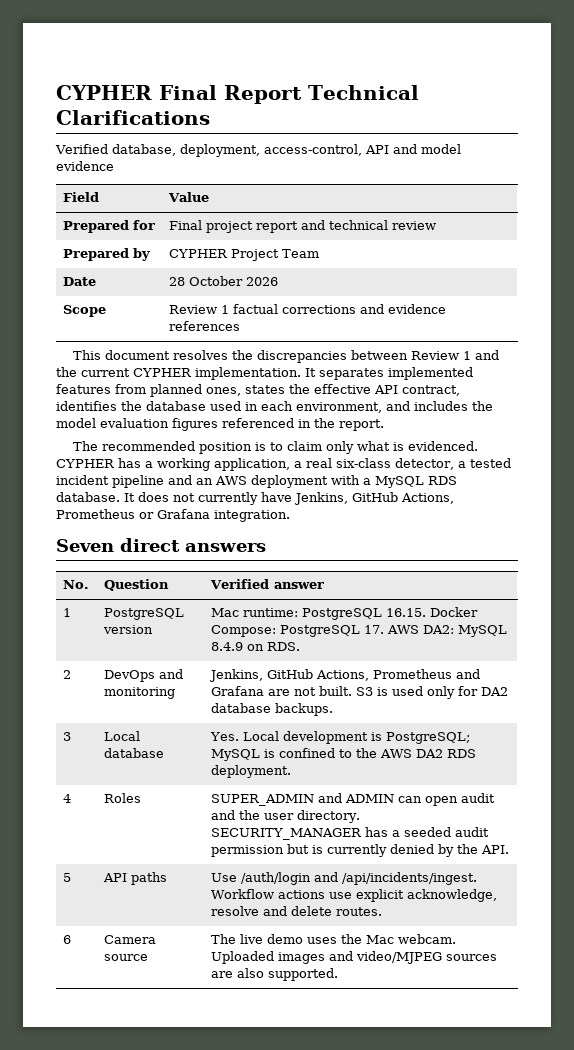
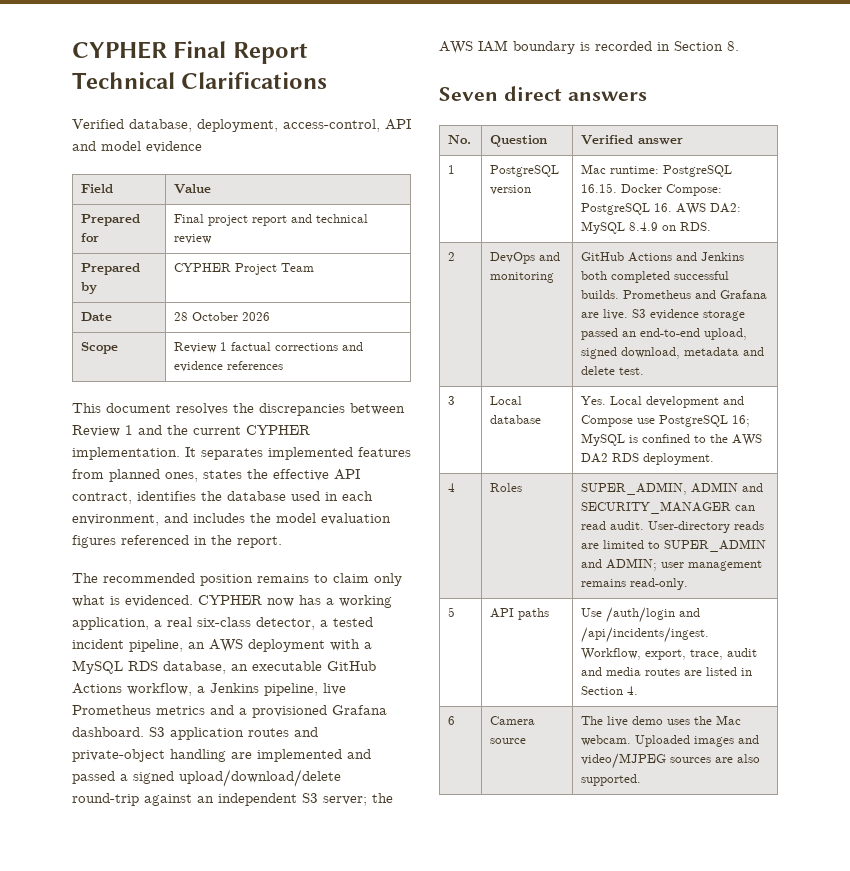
- The recommended position is to claim only what is evidenced.
+ The recommended position remains to claim only what is evidenced.
- CYPHER has a working application, a real six-class detector, a tested incident pipeline and an AWS deployment with a MySQL RDS database. It does not currently have Jenkins, GitHub Actions, Prometheus or Grafana integration.
+ CYPHER now has a working application, a real six-class detector, a tested incident pipeline, an AWS deployment with a MySQL RDS database, an executable GitHub Actions workflow, a Jenkins pipeline, live Prometheus metrics and a provisioned Grafana dashboard. S3 application routes and private-object handling are implemented and passed a signed upload/download/delete round-trip against an independent S3 server; the AWS IAM boundary is recorded in Section 8.
- 1 | PostgreSQL version | Mac runtime: PostgreSQL 16.15. Docker Compose: PostgreSQL 17. AWS DA2: MySQL 8.4.9 on RDS.
+ 1 | PostgreSQL version | Mac runtime: PostgreSQL 16.15. Docker Compose: PostgreSQL 16. AWS DA2: MySQL 8.4.9 on RDS.
- 2 | DevOps and monitoring | Jenkins, GitHub Actions, Prometheus and Grafana are not built. S3 is used only for DA2 database backups.
+ 2 | DevOps and monitoring | GitHub Actions and Jenkins both completed successful builds. Prometheus and Grafana are live. S3 evidence storage passed an end-to-end upload, signed download, metadata and delete test.
- 3 | Local database | Yes. Local development is PostgreSQL; MySQL is confined to the AWS DA2 RDS deployment.
+ 3 | Local database | Yes. Local development and Compose use PostgreSQL 16; MySQL is confined to the AWS DA2 RDS deployment.
- 4 | Roles | SUPER_ADMIN and ADMIN can open audit and the user directory. SECURITY_MANAGER has a seeded audit permission but is currently denied by the API.
+ 4 | Roles | SUPER_ADMIN, ADMIN and SECURITY_MANAGER can read audit. User-directory reads are limited to SUPER_ADMIN and ADMIN; user management remains read-only.
- 5 | API paths | Use /auth/login and /api/incidents/ingest. Workflow actions use explicit acknowledge, resolve and delete routes.
+ 5 | API paths | Use /auth/login and /api/incidents/ingest. Workflow, export, trace, audit and media routes are listed in Section 4.

